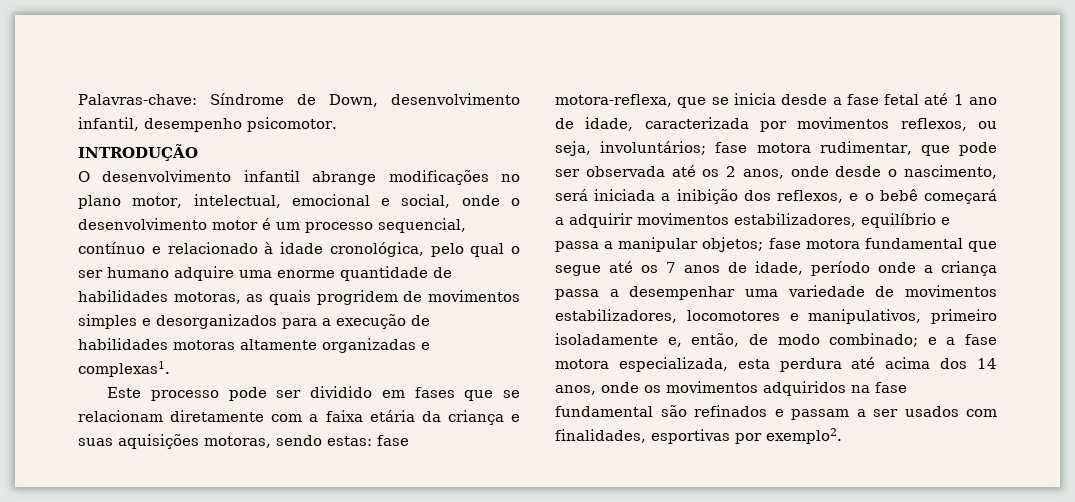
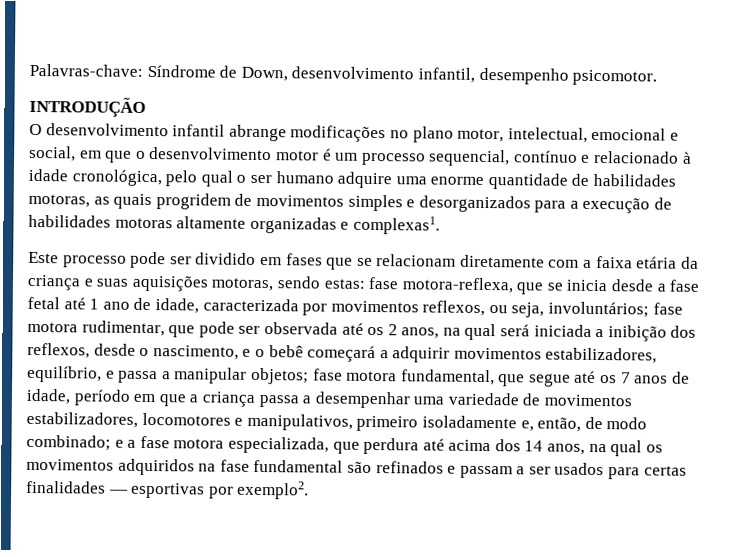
- O desenvolvimento infantil abrange modificações no plano motor, intelectual, emocional e social, onde o desenvolvimento motor é um processo sequencial, contínuo e relacionado à idade cronológica, pelo qual o ser humano adquire uma enorme quantidade de habilidades motoras, as quais progridem de movimentos simples e desorganizados para a execução de habilidades motoras altamente organizadas e complexas1.
+ O desenvolvimento infantil abrange modificações no plano motor, intelectual, emocional e social, em que o desenvolvimento motor é um processo sequencial, contínuo e relacionado à idade cronológica, pelo qual o ser humano adquire uma enorme quantidade de habilidades motoras, as quais progridem de movimentos simples e desorganizados para a execução de habilidades motoras altamente organizadas e complexas1.
- fase motora rudimentar, que pode ser observada até os 2 anos, onde desde o nascimento, será iniciada a inibição dos reflexos, e o bebê começará a adquirir movimentos estabilizadores, equilíbrio e passa a manipular objetos;
+ fase motora rudimentar, que pode ser observada até os 2 anos, na qual será iniciada a inibição dos reflexos, desde o nascimento, e o bebê começará a adquirir movimentos estabilizadores, equilíbrio, e passa a manipular objetos;
- fase motora fundamental que segue até os 7 anos de idade, período onde a criança passa a desempenhar uma variedade de movimentos estabilizadores, locomotores e manipulativos, primeiro isoladamente e, então, de modo combinado;
+ fase motora fundamental, que segue até os 7 anos de idade, período em que a criança passa a desempenhar uma variedade de movimentos estabilizadores, locomotores e manipulativos, primeiro isoladamente e, então, de modo combinado;
- e a fase motora especializada, esta perdura até acima dos 14 anos, onde os movimentos adquiridos na fase fundamental são refinados e passam a ser usados com finalidades, esportivas por exemplo2.
+ e a fase motora especializada, que perdura até acima dos 14 anos, na qual os movimentos adquiridos na fase fundamental são refinados e passam a ser usados para certas finalidades — esportivas por exemplo2.

